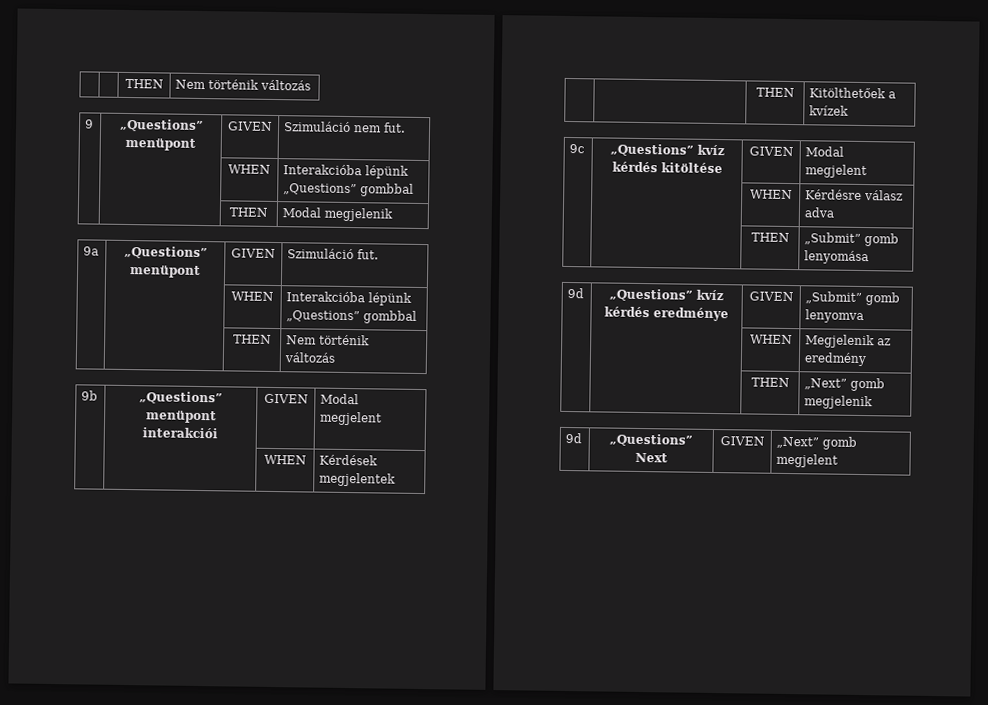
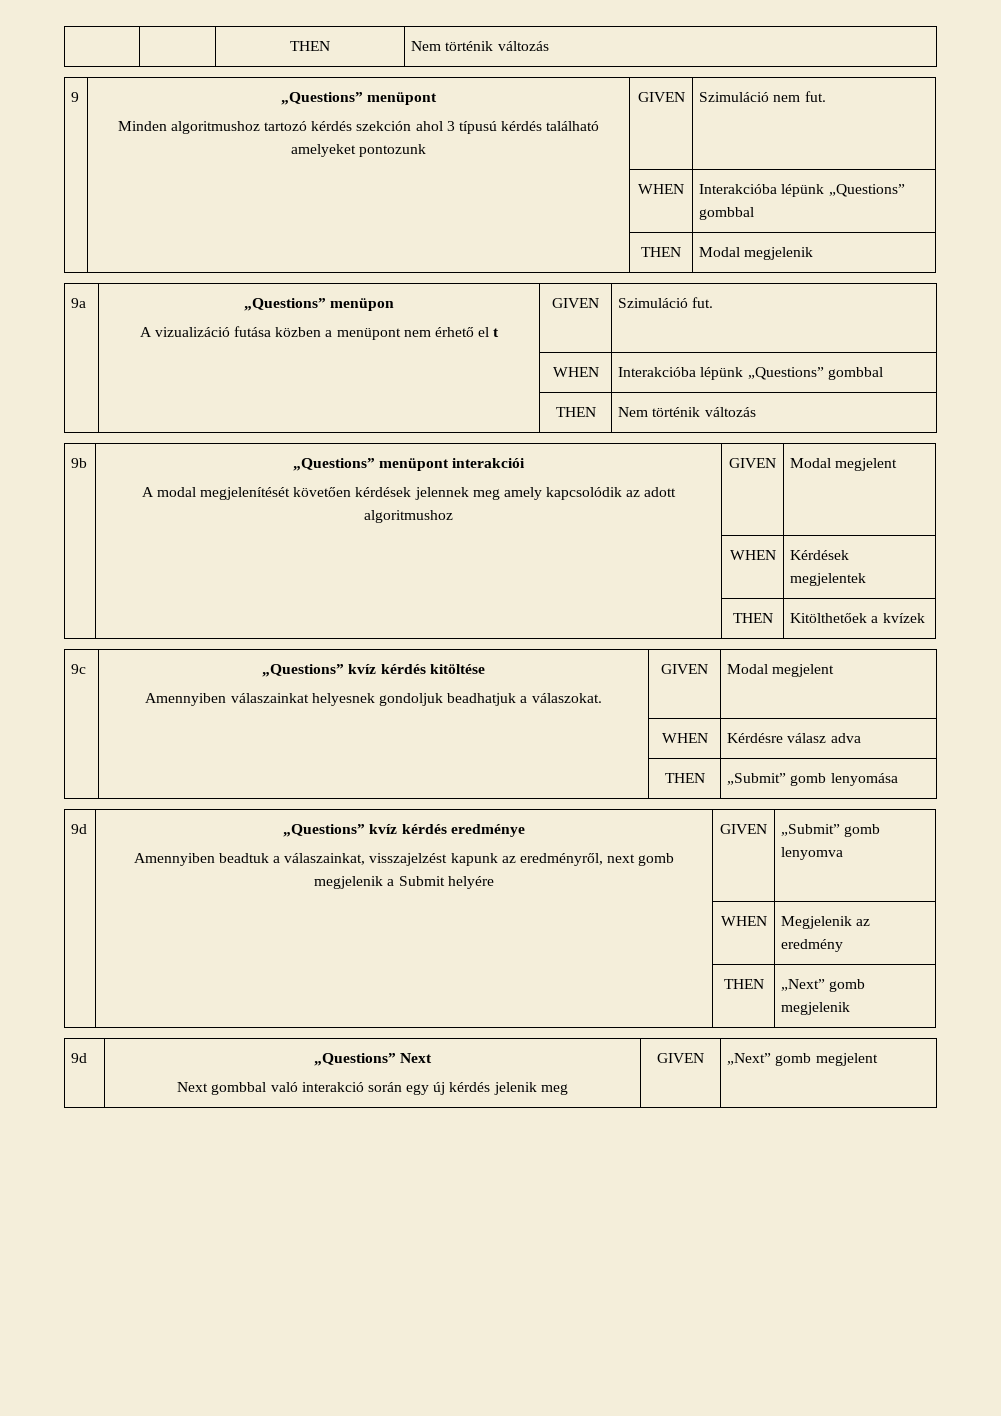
- 9 | „Questions” menüpont | GIVEN | Szimuláció nem fut.
+ 9 | „Questions” menüpont
+ Minden algoritmushoz tartozó kérdés szekción ahol 3 típusú kérdés található amelyeket pontozunk | GIVEN | Szimuláció nem fut.
- 9a | „Questions” menüpont | GIVEN | Szimuláció fut.
+ 9a | „Questions” menüpon
+ A vizualizáció futása közben a menüpont nem érhető el t | GIVEN | Szimuláció fut.
- 9b | „Questions” menüpont interakciói | GIVEN | Modal megjelent
+ 9b | „Questions” menüpont interakciói
+ A modal megjelenítését követően kérdések jelennek meg amely kapcsolódik az adott algoritmushoz | GIVEN | Modal megjelent
- 9c | „Questions” kvíz kérdés kitöltése | GIVEN | Modal megjelent
+ 9c | „Questions” kvíz kérdés kitöltése
+ Amennyiben válaszainkat helyesnek gondoljuk beadhatjuk a válaszokat. | GIVEN | Modal megjelent
- 9d | „Questions” kvíz kérdés eredménye | GIVEN | „Submit” gomb lenyomva
+ 9d | „Questions” kvíz kérdés eredménye
+ Amennyiben beadtuk a válaszainkat, visszajelzést kapunk az eredményről, next gomb megjelenik a Submit helyére | GIVEN | „Submit” gomb lenyomva
- 9d | „Questions” Next | GIVEN | „Next” gomb megjelent
+ 9d | „Questions” Next
+ Next gombbal való interakció során egy új kérdés jelenik meg | GIVEN | „Next” gomb megjelent

